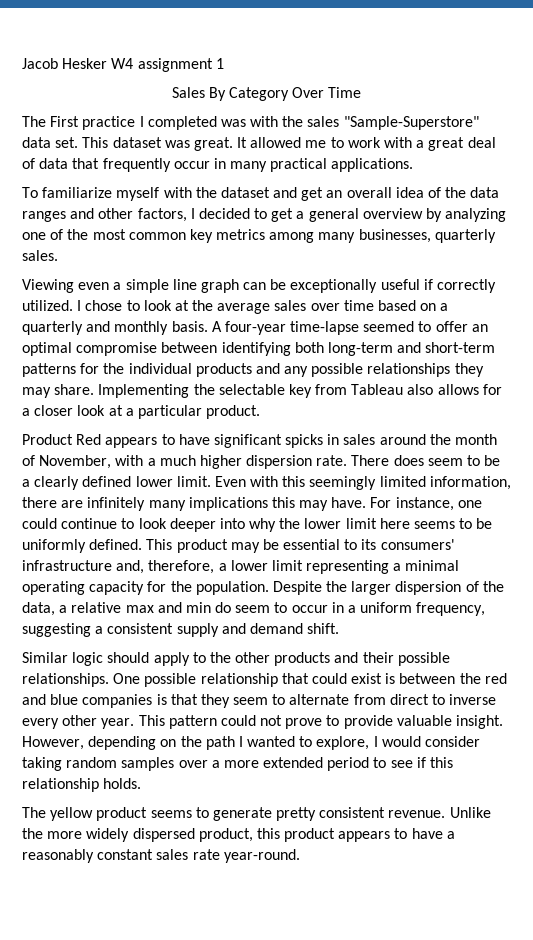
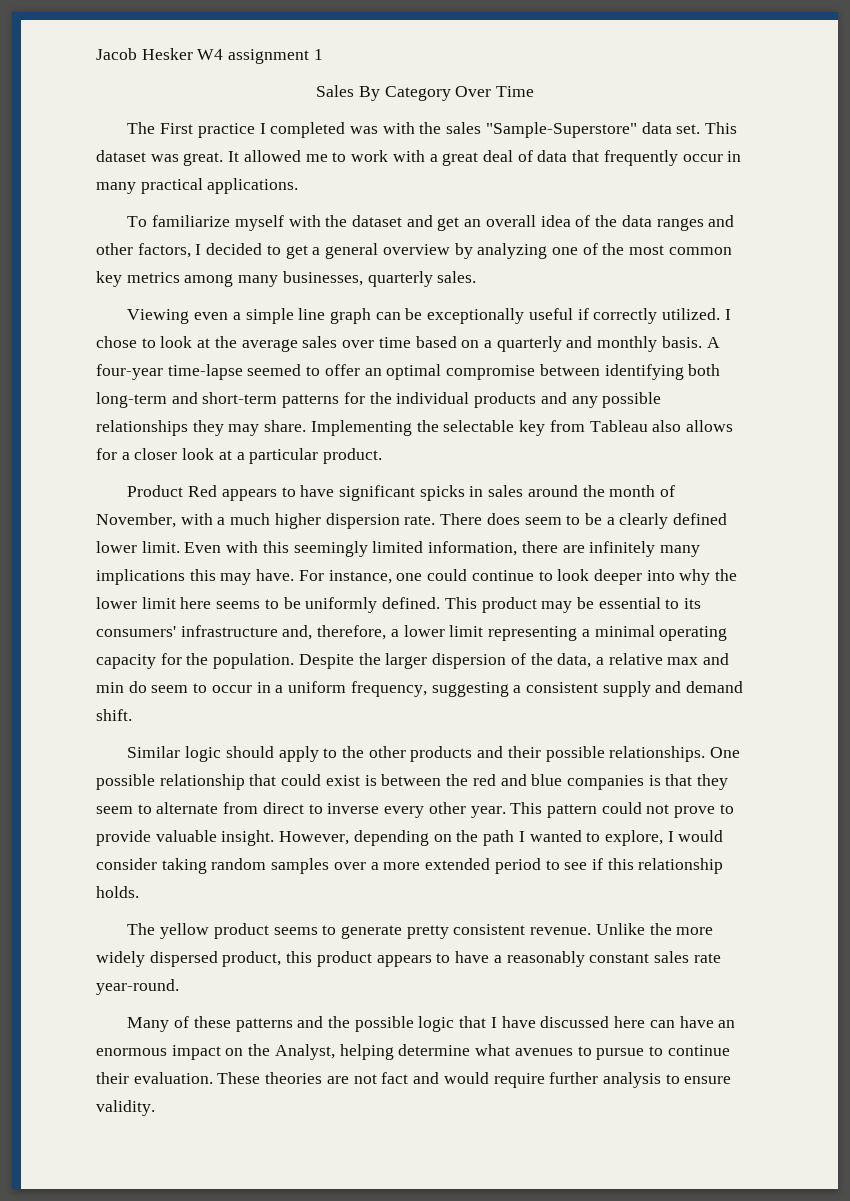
+ Many of these patterns and the possible logic that I have discussed here can have an enormous impact on the Analyst, helping determine what avenues to pursue to continue their evaluation. These theories are not fact and would require further analysis to ensure validity.

